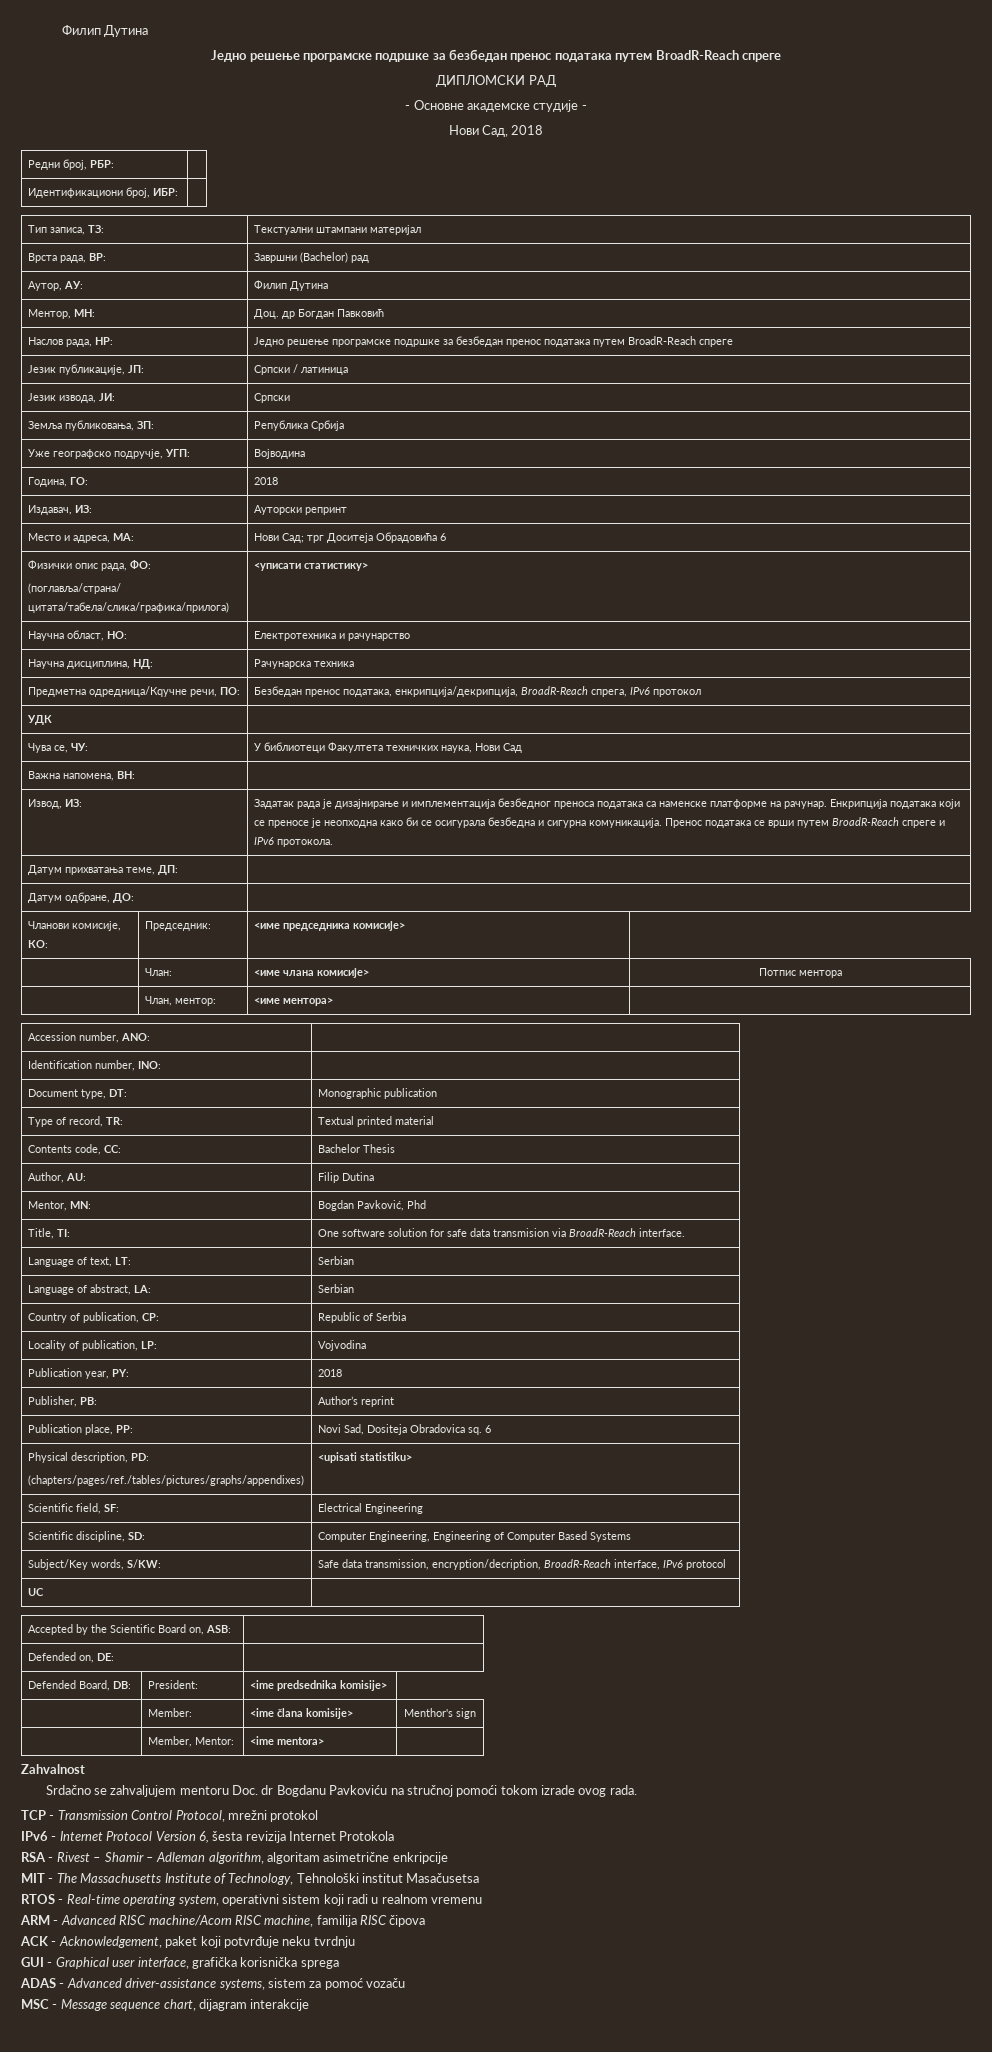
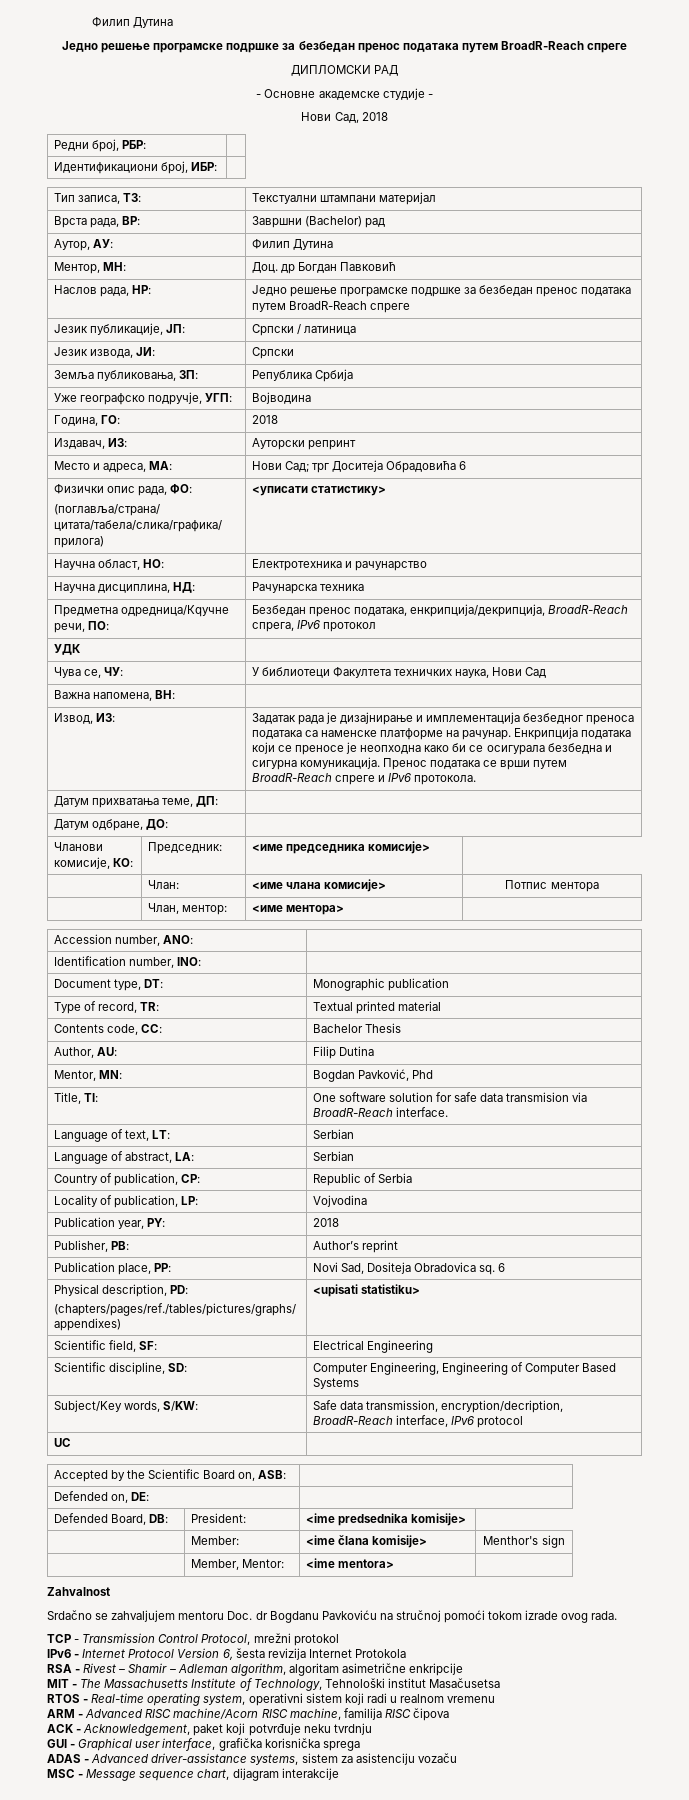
- ADAS - Advanced driver-assistance systems, sistem za pomoć vozaču
+ ADAS - Advanced driver-assistance systems, sistem za asistenciju vozaču

